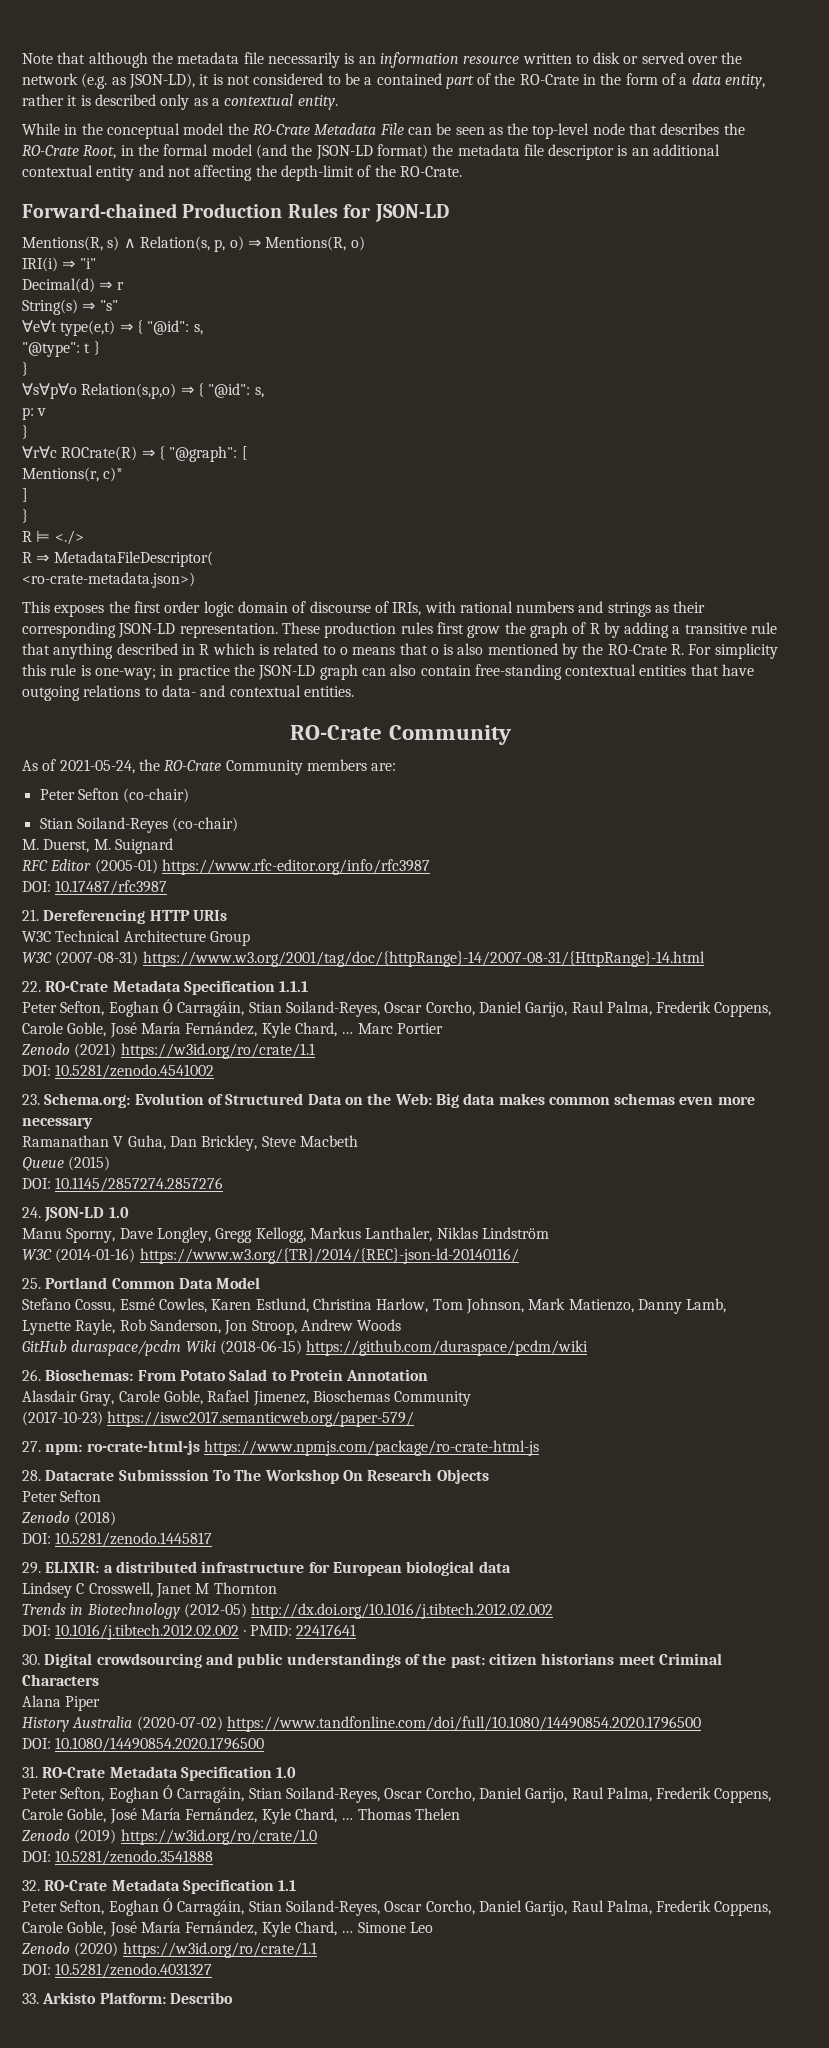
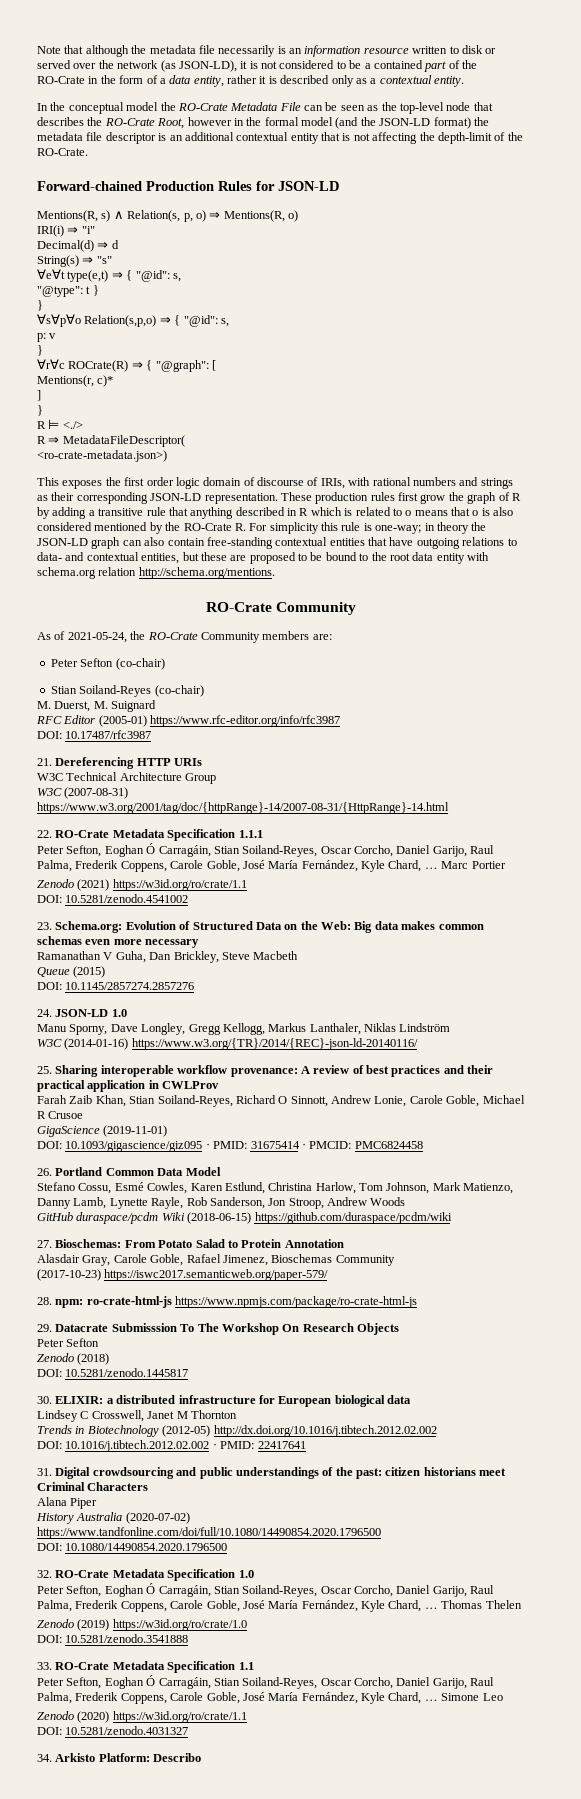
- Note that although the metadata file necessarily is an information resource written to disk or served over the network (e.g. as JSON-LD), it is not considered to be a contained part of the RO-Crate in the form of a data entity, rather it is described only as a contextual entity.
+ Note that although the metadata file necessarily is an information resource written to disk or served over the network (as JSON-LD), it is not considered to be a contained part of the RO-Crate in the form of a data entity, rather it is described only as a contextual entity.
- While in the conceptual model the RO-Crate Metadata File can be seen as the top-level node that describes the RO-Crate Root, in the formal model (and the JSON-LD format) the metadata file descriptor is an additional contextual entity and not affecting the depth-limit of the RO-Crate.
+ In the conceptual model the RO-Crate Metadata File can be seen as the top-level node that describes the RO-Crate Root, however in the formal model (and the JSON-LD format) the metadata file descriptor is an additional contextual entity that is not affecting the depth-limit of the RO-Crate.
- Decimal(d) ⇒ r
+ Decimal(d) ⇒ d
- These production rules first grow the graph of R by adding a transitive rule that anything described in R which is related to o means that o is also mentioned by the RO-Crate R. For simplicity this rule is one-way; in practice the JSON-LD graph can also contain free-standing contextual entities that have outgoing relations to data- and contextual entities.
+ These production rules first grow the graph of R by adding a transitive rule that anything described in R which is related to o means that o is also considered mentioned by the RO-Crate R. For simplicity this rule is one-way; in theory the JSON-LD graph can also contain free-standing contextual entities that have outgoing relations to data- and contextual entities, but these are proposed to be bound to the root data entity with schema.org relation http://schema.org/mentions.
- 25. Portland Common Data Model
+ 25. Sharing interoperable workflow provenance: A review of best practices and their practical application in CWLProv
+ Farah Zaib Khan, Stian Soiland-Reyes, Richard O Sinnott, Andrew Lonie, Carole Goble, Michael R Crusoe
+ GigaScience (2019-11-01)
+ DOI: 10.1093/gigascience/giz095 · PMID: 31675414 · PMCID: PMC6824458
+ 26. Portland Common Data Model
- 26. Bioschemas: From Potato Salad to Protein Annotation
+ 27. Bioschemas: From Potato Salad to Protein Annotation
- 27. npm: ro-crate-html-js https://www.npmjs.com/package/ro-crate-html-js
+ 28. npm: ro-crate-html-js https://www.npmjs.com/package/ro-crate-html-js
- 28. Datacrate Submisssion To The Workshop On Research Objects
+ 29. Datacrate Submisssion To The Workshop On Research Objects
- 29. ELIXIR: a distributed infrastructure for European biological data
+ 30. ELIXIR: a distributed infrastructure for European biological data
- 30. Digital crowdsourcing and public understandings of the past: citizen historians meet Criminal Characters
+ 31. Digital crowdsourcing and public understandings of the past: citizen historians meet Criminal Characters
- 31. RO-Crate Metadata Specification 1.0
+ 32. RO-Crate Metadata Specification 1.0
- 32. RO-Crate Metadata Specification 1.1
+ 33. RO-Crate Metadata Specification 1.1
- 33. Arkisto Platform: Describo
+ 34. Arkisto Platform: Describo

